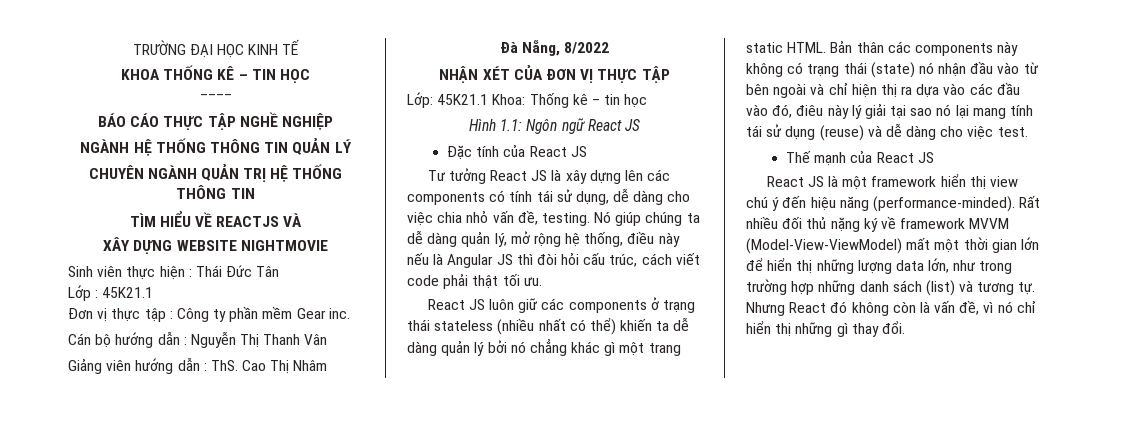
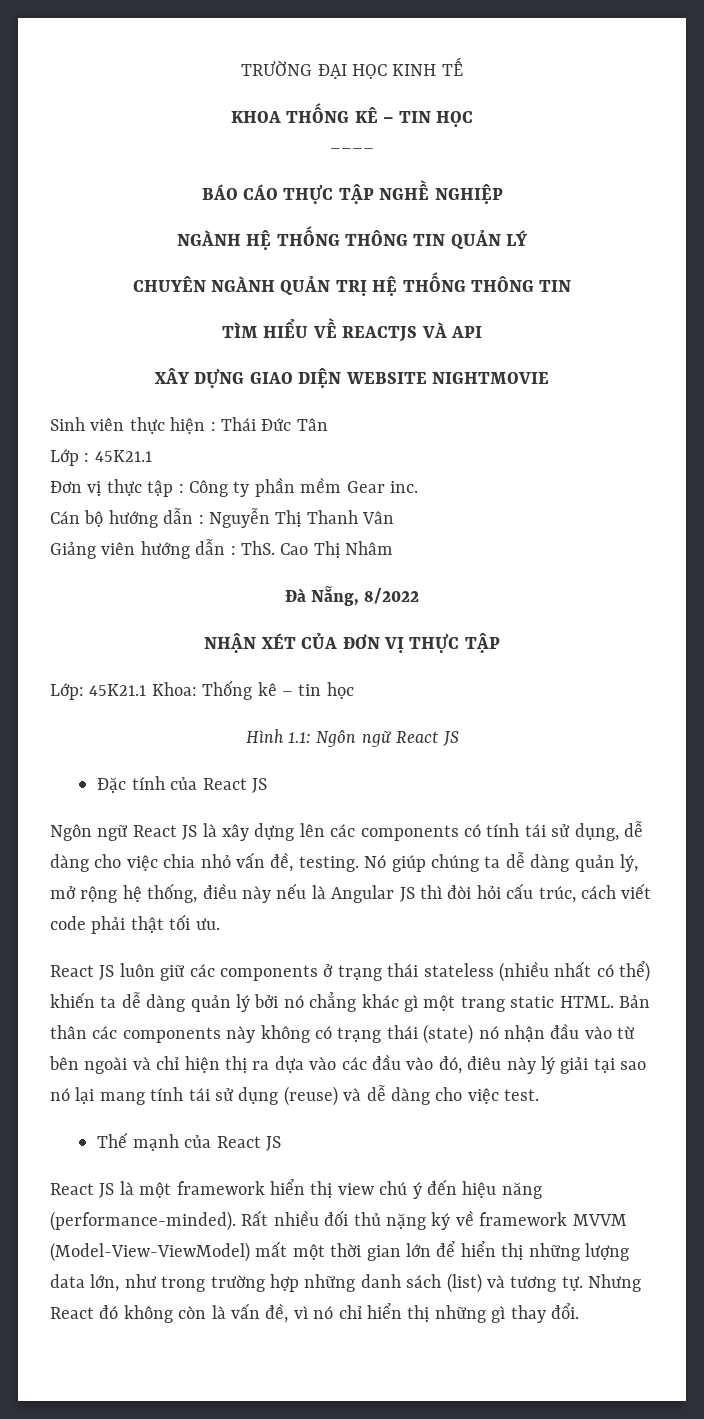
- TÌM HIỂU VỀ REACTJS VÀ
+ TÌM HIỂU VỀ REACTJS VÀ API
- XÂY DỰNG WEBSITE NIGHTMOVIE
+ XÂY DỰNG GIAO DIỆN WEBSITE NIGHTMOVIE
- Tư tưởng React JS là xây dựng lên các components có tính tái sử dụng, dễ dàng cho việc chia nhỏ vấn đề, testing.
+ Ngôn ngữ React JS là xây dựng lên các components có tính tái sử dụng, dễ dàng cho việc chia nhỏ vấn đề, testing.

